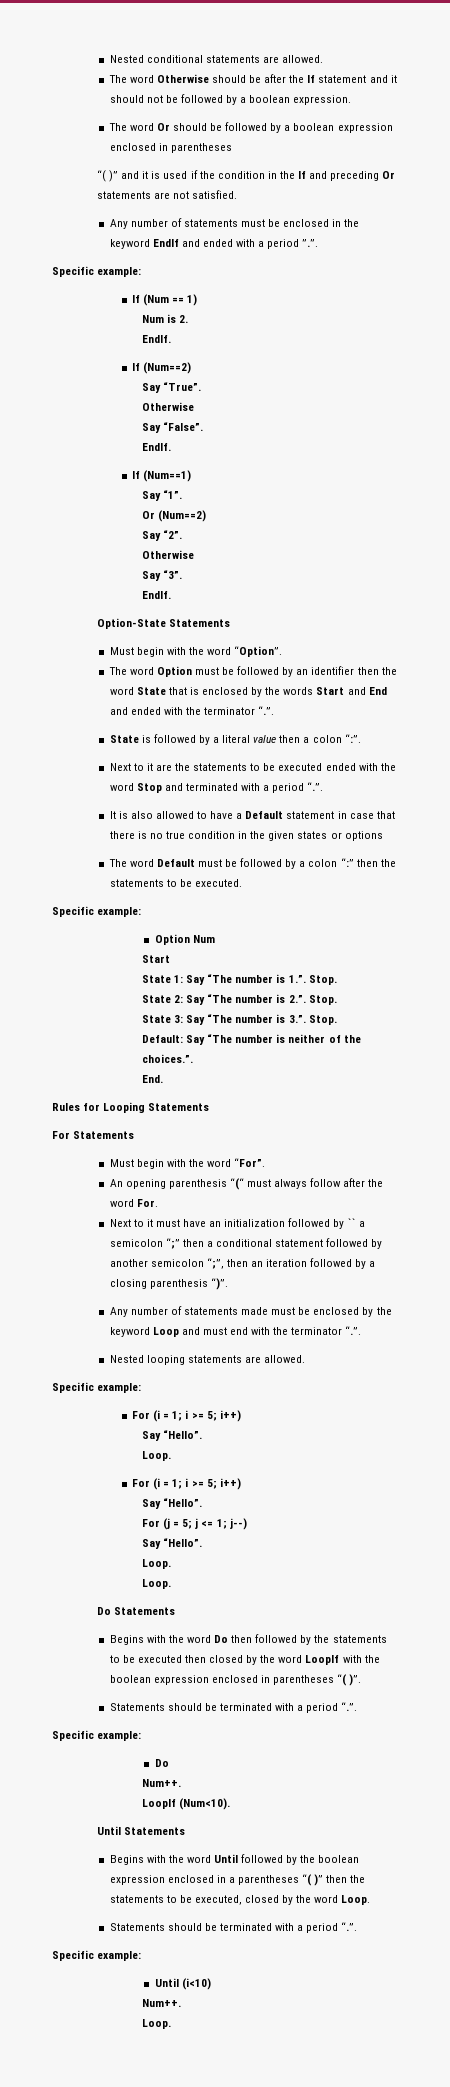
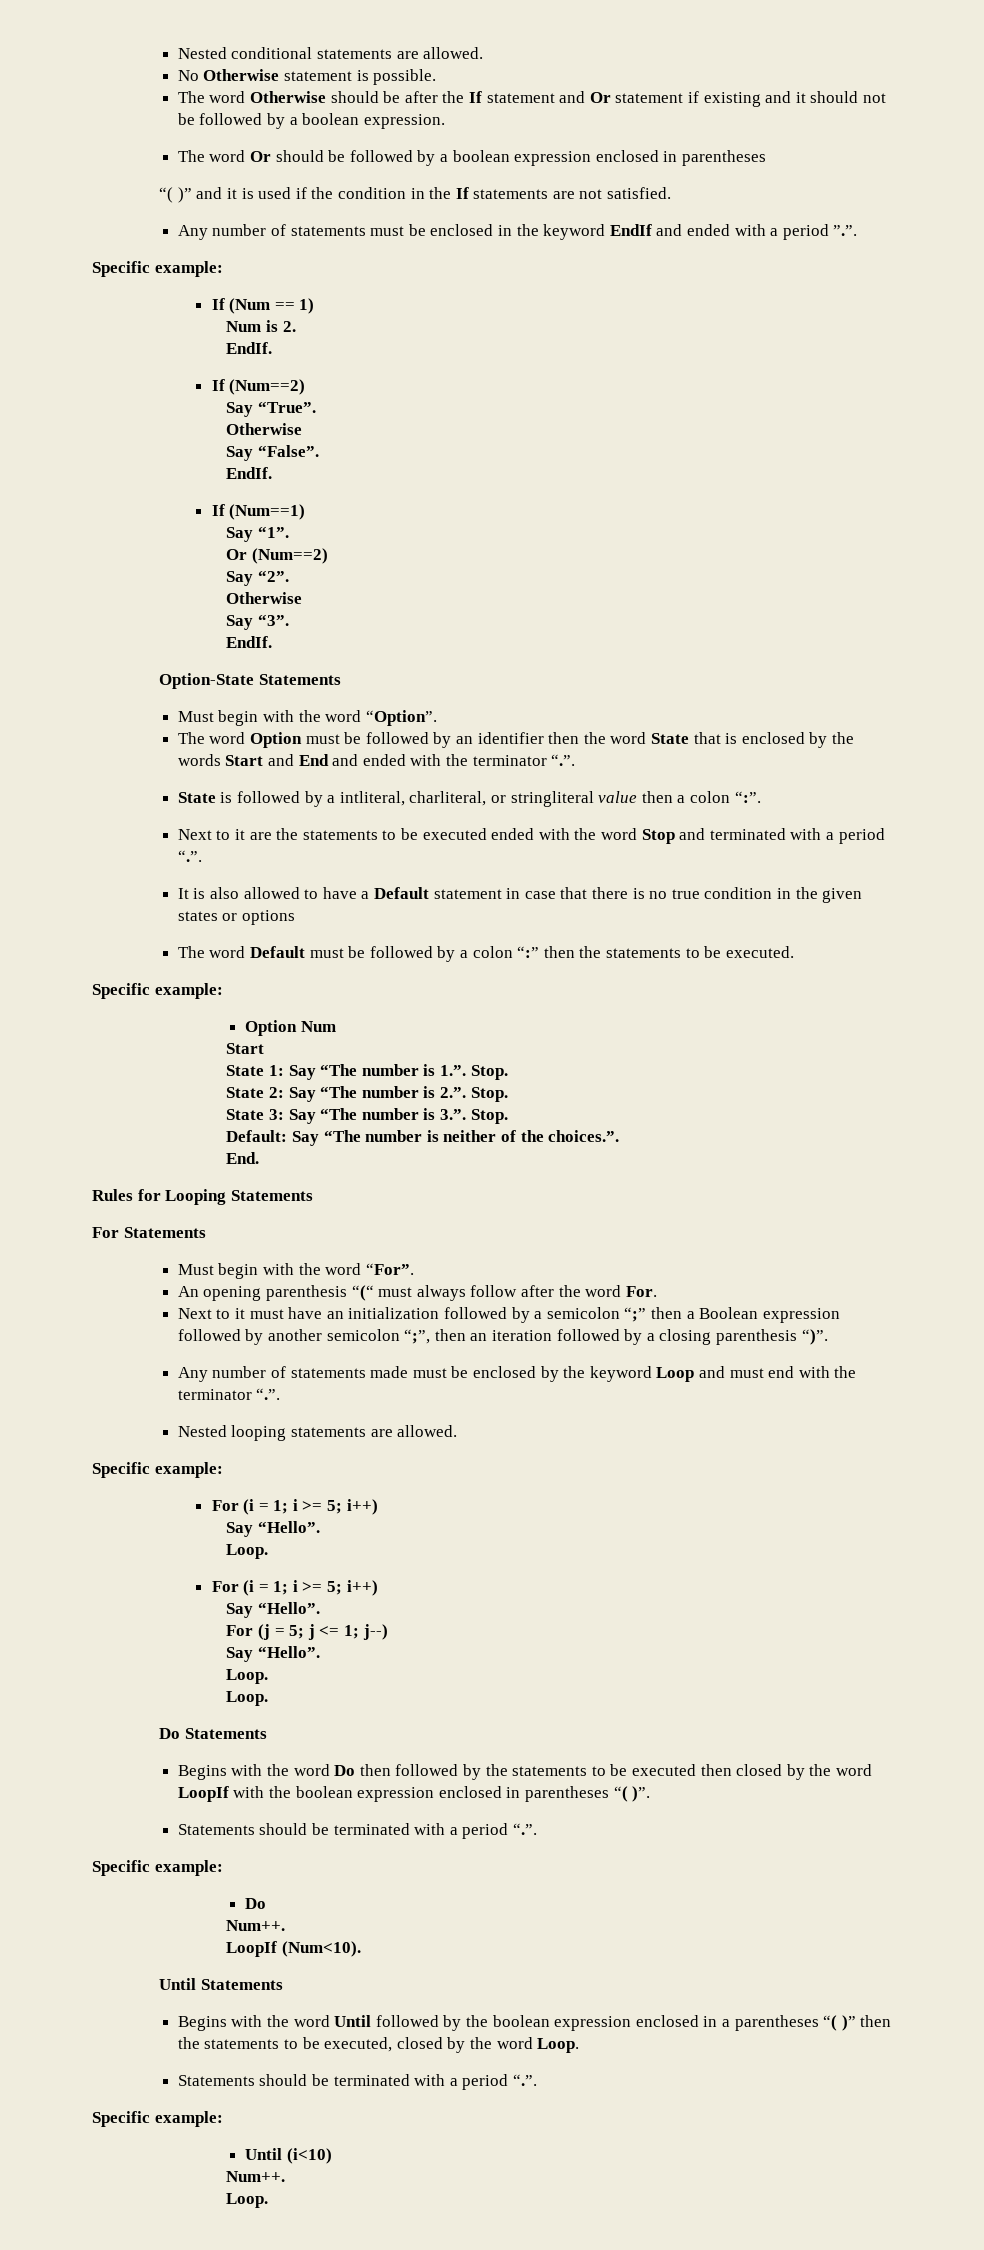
+ No Otherwise statement is possible.
- The word Otherwise should be after the If statement and it should not be followed by a boolean expression.
+ The word Otherwise should be after the If statement and Or statement if existing and it should not be followed by a boolean expression.
- “( )” and it is used if the condition in the If and preceding Or statements are not satisfied.
+ “( )” and it is used if the condition in the If statements are not satisfied.
- State is followed by a literal value then a colon “:”.
+ State is followed by a intliteral, charliteral, or stringliteral value then a colon “:”.
- Next to it must have an initialization followed by `` a semicolon “;” then a conditional statement followed by another semicolon “;”, then an iteration followed by a closing parenthesis “)”.
+ Next to it must have an initialization followed by a semicolon “;” then a Boolean expression followed by another semicolon “;”, then an iteration followed by a closing parenthesis “)”.

